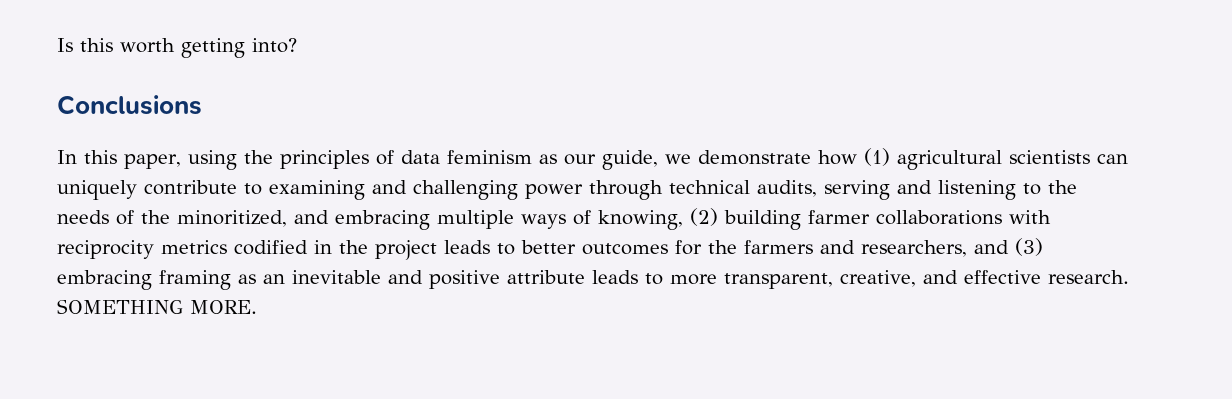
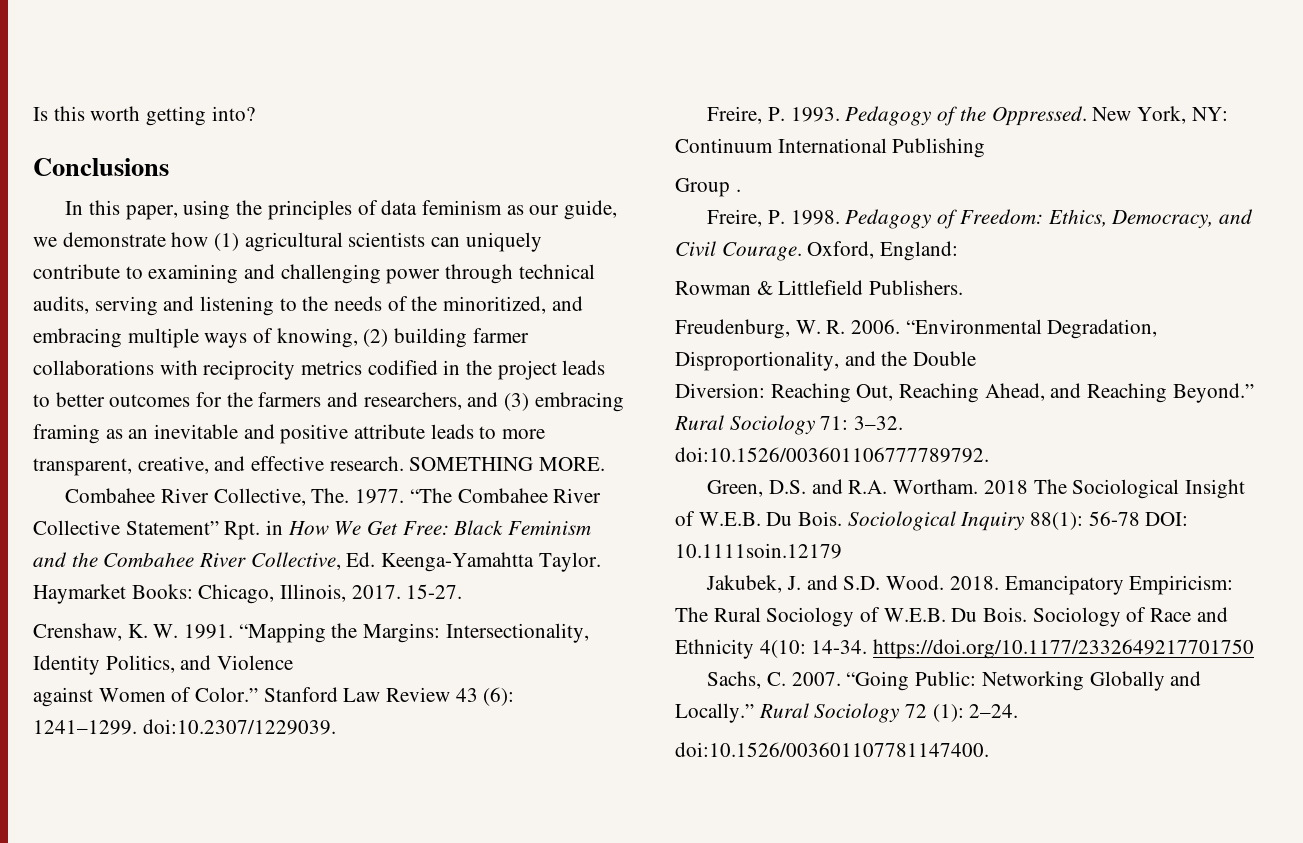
+ Combahee River Collective, The. 1977. “The Combahee River Collective Statement” Rpt. in How We Get Free: Black Feminism and the Combahee River Collective, Ed. Keenga-Yamahtta Taylor. Haymarket Books: Chicago, Illinois, 2017. 15-27.
+ Crenshaw, K. W. 1991. “Mapping the Margins: Intersectionality, Identity Politics, and Violence
+ against Women of Color.” Stanford Law Review 43 (6): 1241–1299. doi:10.2307/1229039.
+ Freire, P. 1993. Pedagogy of the Oppressed. New York, NY: Continuum International Publishing
+ Group .
+ Freire, P. 1998. Pedagogy of Freedom: Ethics, Democracy, and Civil Courage. Oxford, England:
+ Rowman & Littlefield Publishers.
+ Freudenburg, W. R. 2006. “Environmental Degradation, Disproportionality, and the Double
+ Diversion: Reaching Out, Reaching Ahead, and Reaching Beyond.” Rural Sociology 71: 3–32.
+ doi:10.1526/003601106777789792.
+ Green, D.S. and R.A. Wortham. 2018 The Sociological Insight of W.E.B. Du Bois. Sociological Inquiry 88(1): 56-78 DOI: 10.1111soin.12179
+ Jakubek, J. and S.D. Wood. 2018. Emancipatory Empiricism: The Rural Sociology of W.E.B. Du Bois. Sociology of Race and Ethnicity 4(10: 14-34. https://doi.org/10.1177/2332649217701750
+ Sachs, C. 2007. “Going Public: Networking Globally and Locally.” Rural Sociology 72 (1): 2–24.
+ doi:10.1526/003601107781147400.

